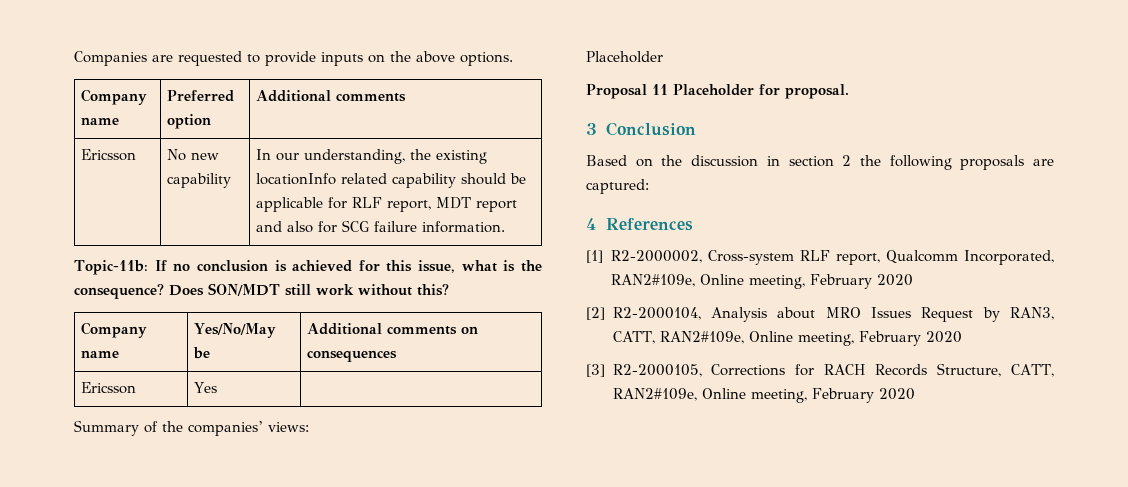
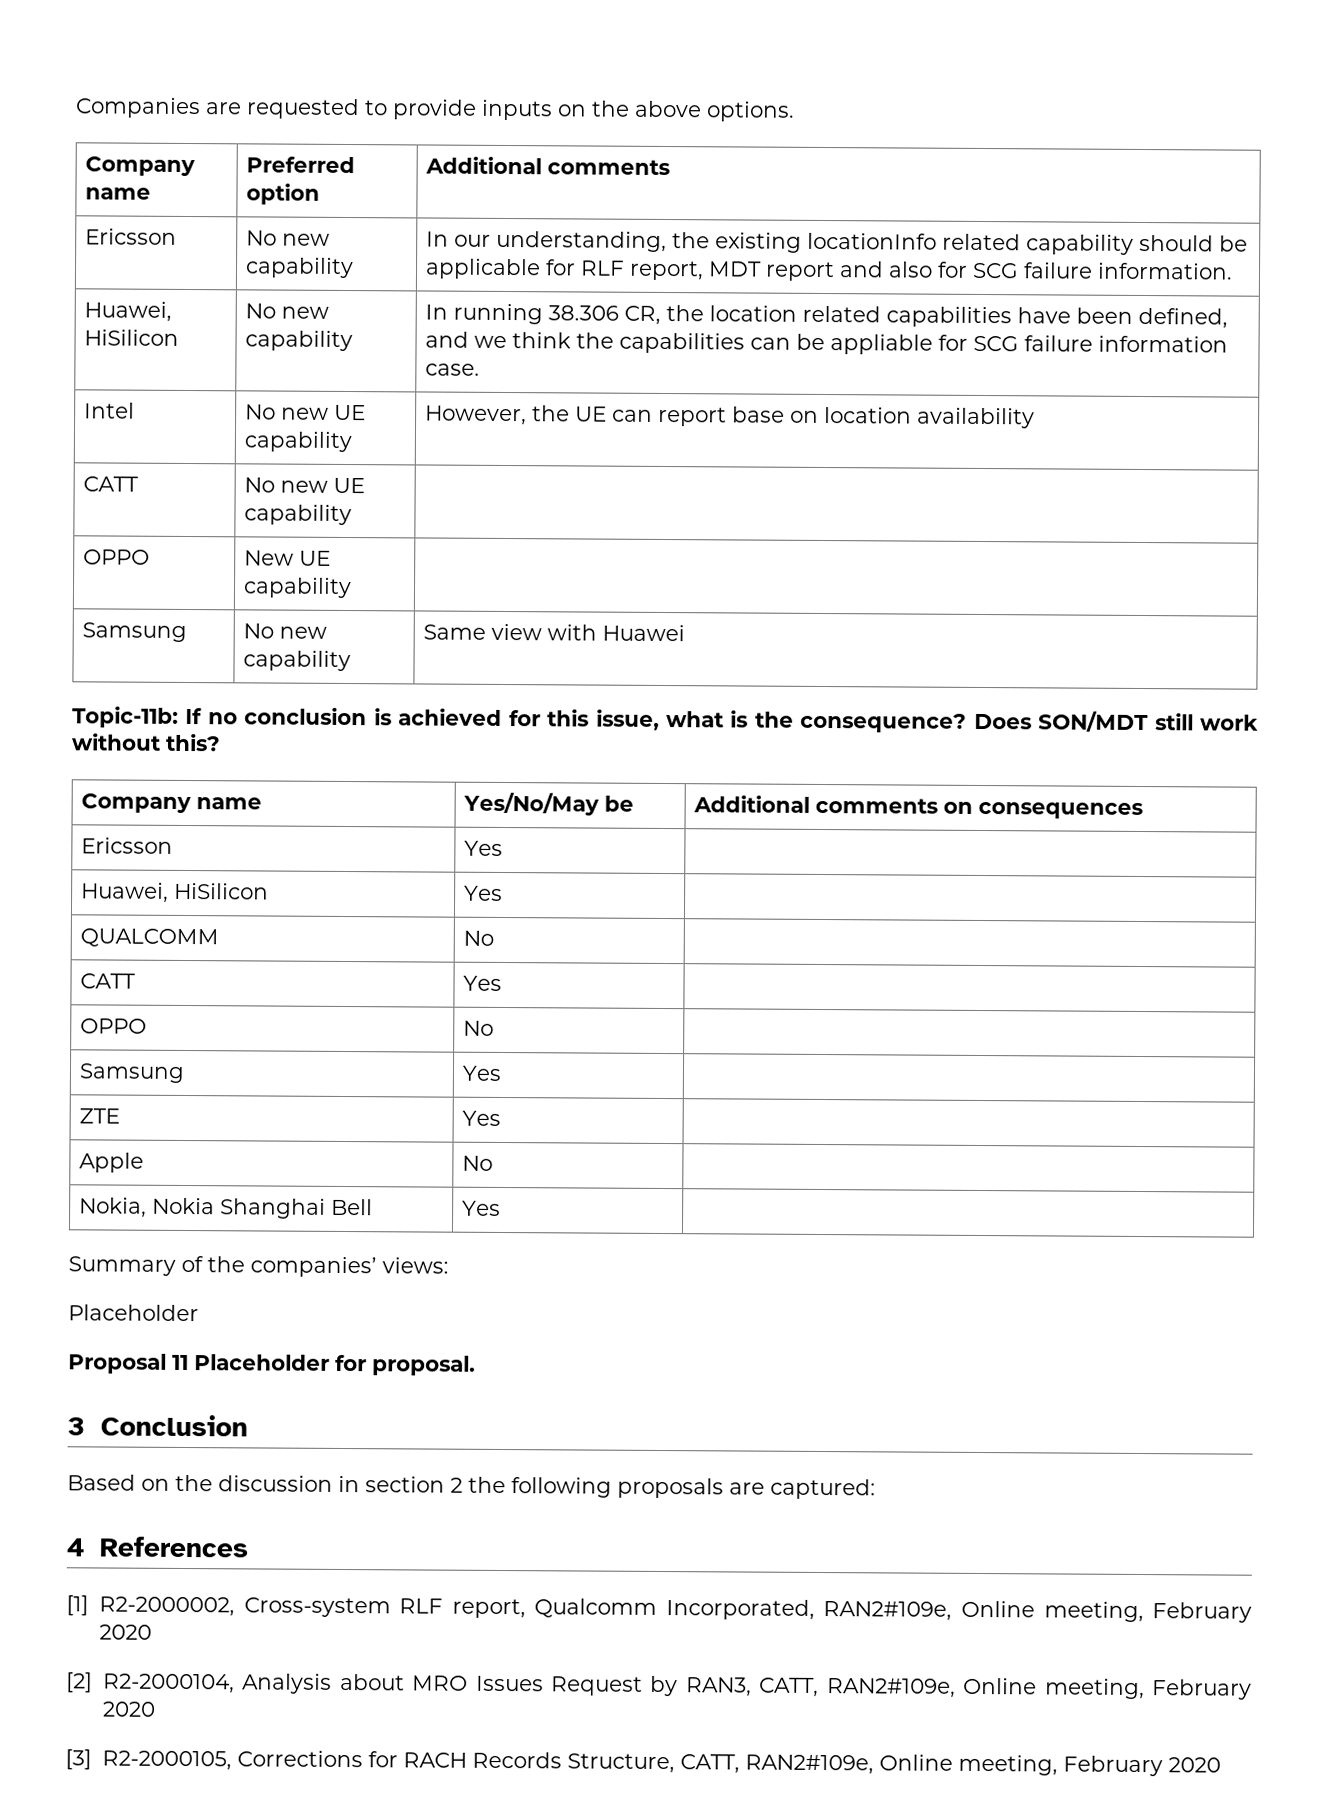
+ Huawei, HiSilicon | No new capability | In running 38.306 CR, the location related capabilities have been defined, and we think the capabilities can be appliable for SCG failure information case.
+ Intel | No new UE capability | However, the UE can report base on location availability
+ CATT | No new UE capability |
+ OPPO | New UE capability |
+ Samsung | No new capability | Same view with Huawei
+ Huawei, HiSilicon | Yes |
+ QUALCOMM | No |
+ CATT | Yes |
+ OPPO | No |
+ Samsung | Yes |
+ ZTE | Yes |
+ Apple | No |
+ Nokia, Nokia Shanghai Bell | Yes |

